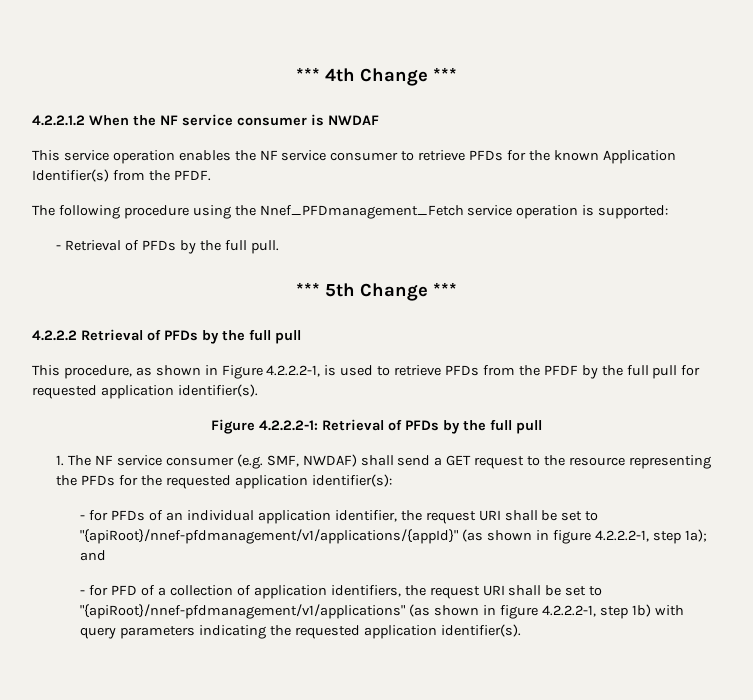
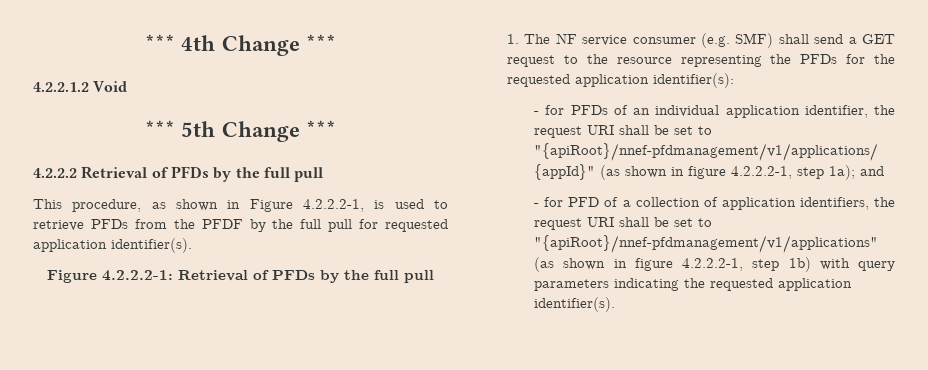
- 4.2.2.1.2 When the NF service consumer is NWDAF
- This service operation enables the NF service consumer to retrieve PFDs for the known Application Identifier(s) from the PFDF.
- The following procedure using the Nnef_PFDmanagement_Fetch service operation is supported:
- - Retrieval of PFDs by the full pull.
+ 4.2.2.1.2 Void
- 1. The NF service consumer (e.g. SMF, NWDAF) shall send a GET request to the resource representing the PFDs for the requested application identifier(s):
+ 1. The NF service consumer (e.g. SMF) shall send a GET request to the resource representing the PFDs for the requested application identifier(s):

